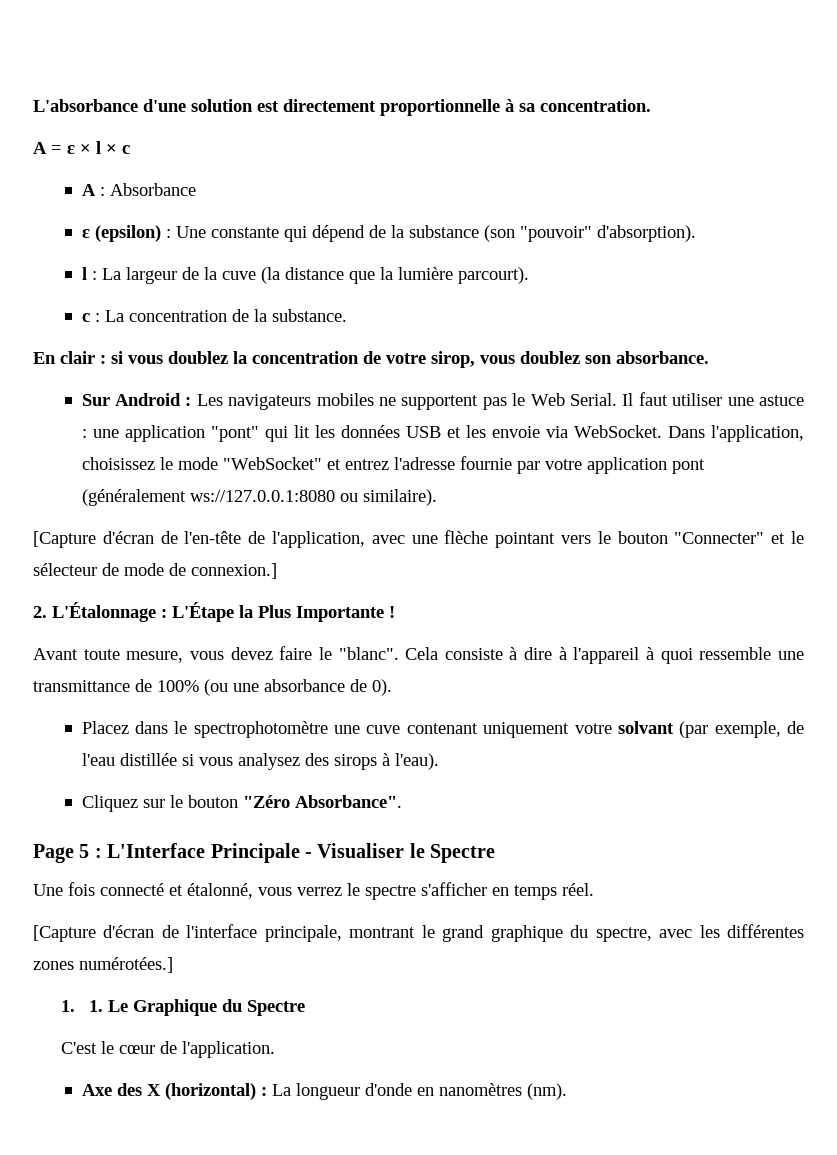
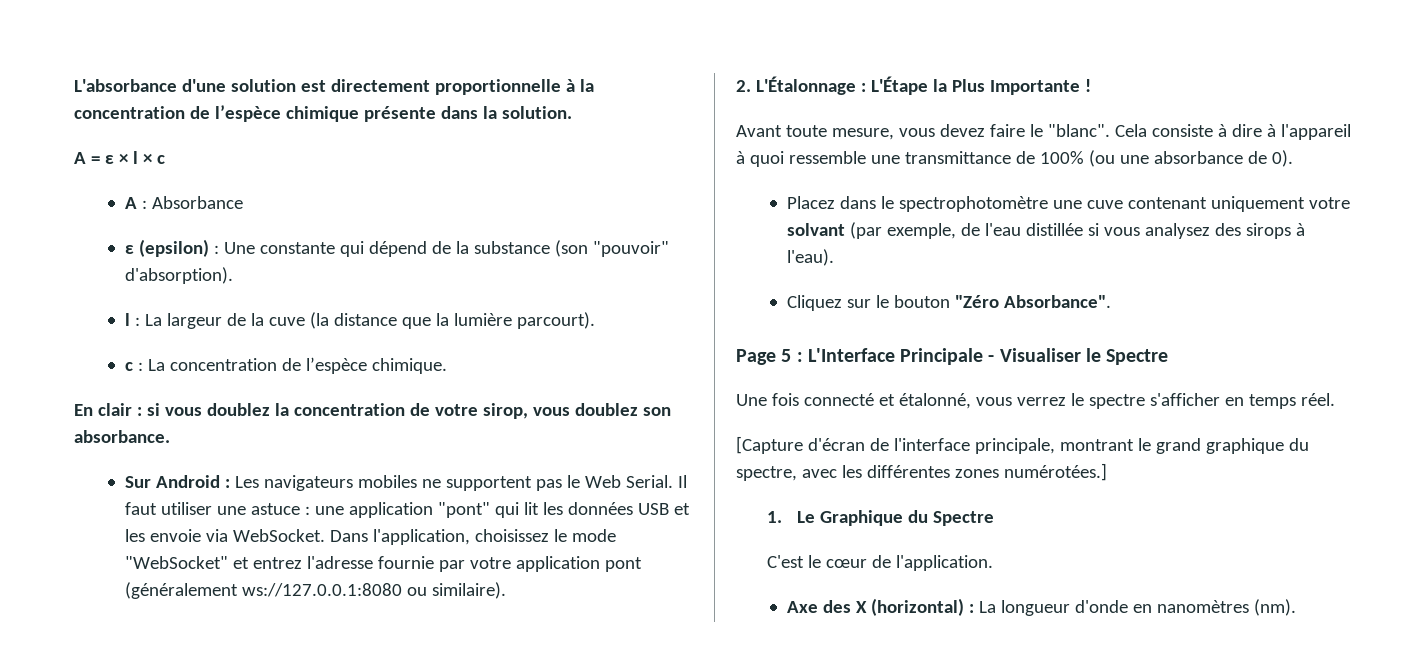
- L'absorbance d'une solution est directement proportionnelle à sa concentration.
+ L'absorbance d'une solution est directement proportionnelle à la concentration de l’espèce chimique présente dans la solution.
- c : La concentration de la substance.
+ c : La concentration de l’espèce chimique.
- [Capture d'écran de l'en-tête de l'application, avec une flèche pointant vers le bouton "Connecter" et le sélecteur de mode de connexion.]
- 1. 1. Le Graphique du Spectre
+ 1. Le Graphique du Spectre

